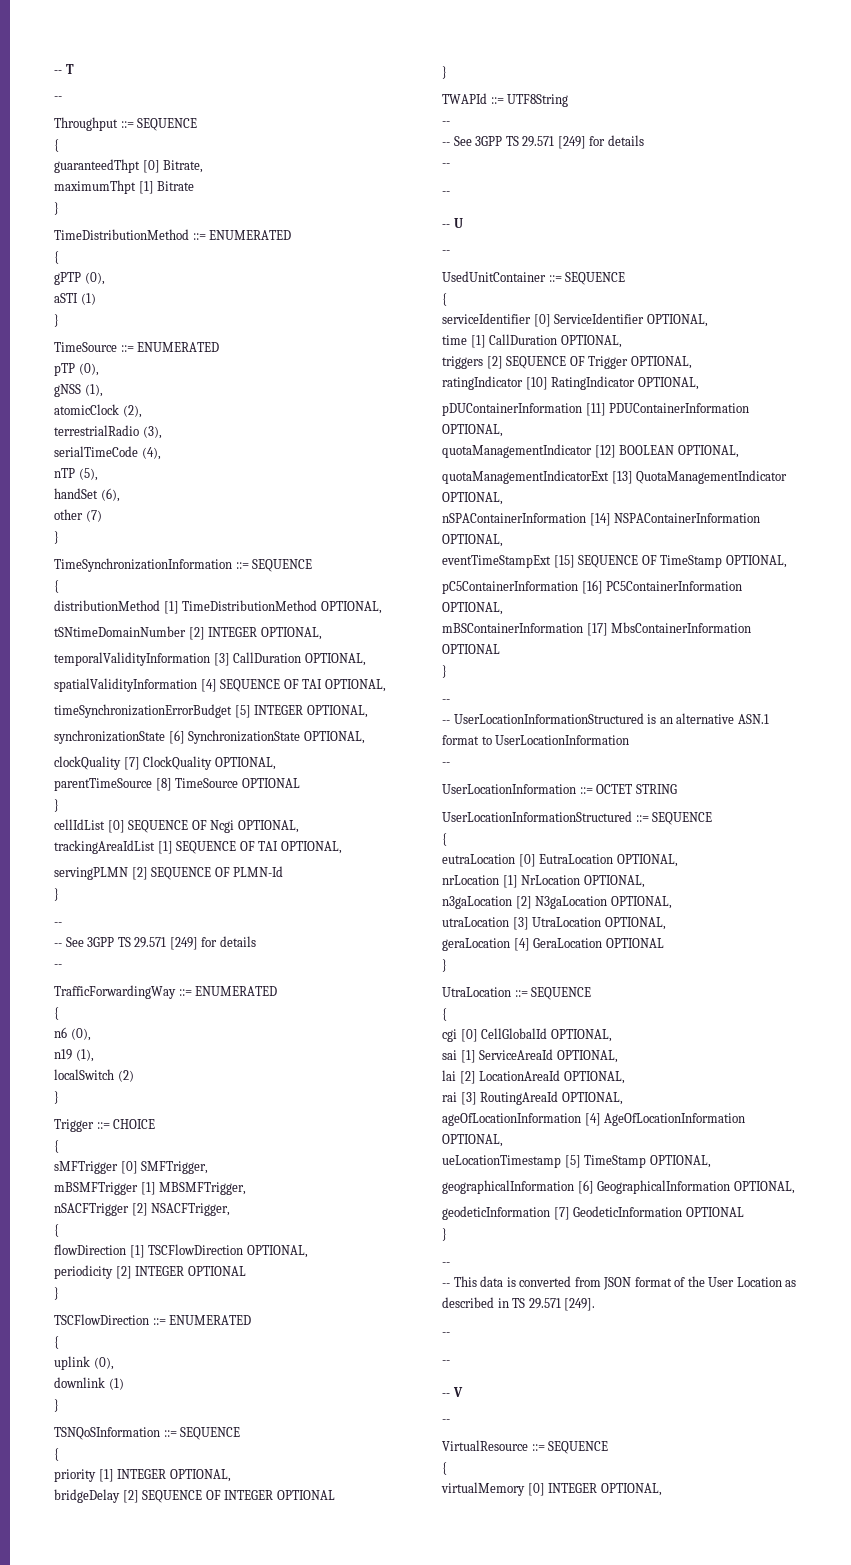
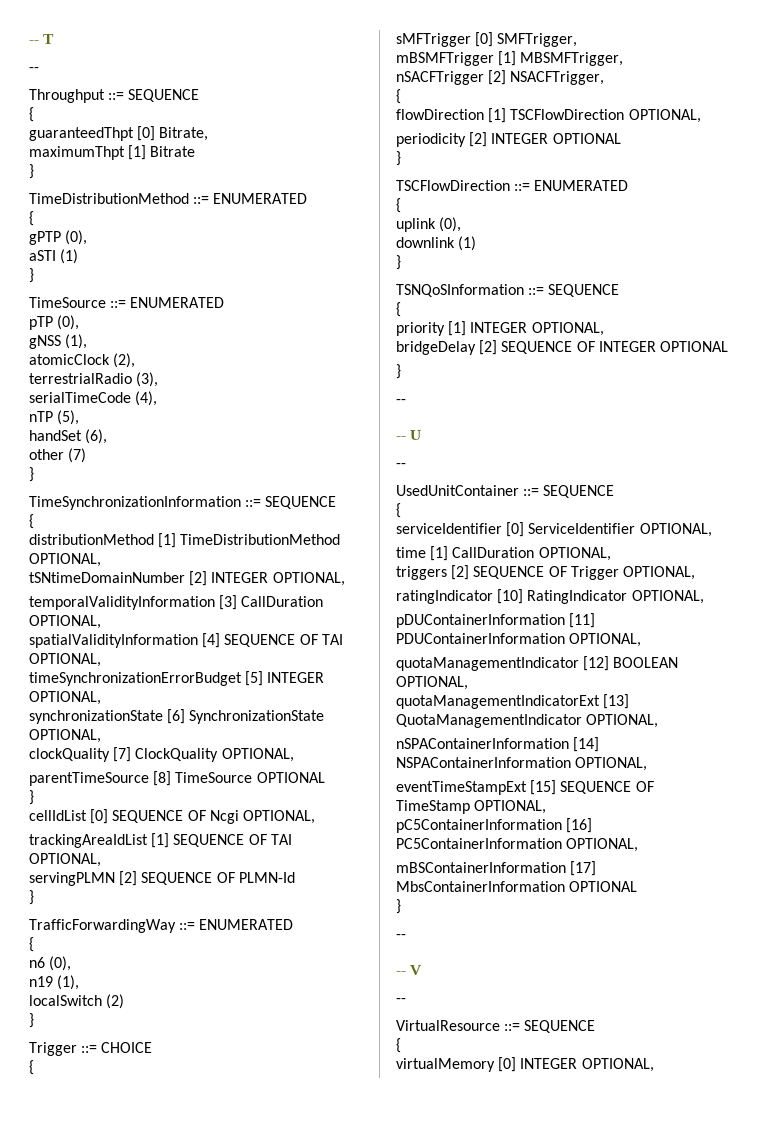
  servingPLMN [2] SEQUENCE OF PLMN-Id
  }
- --
- -- See 3GPP TS 29.571 [249] for details
- --
- TWAPId ::= UTF8String
- --
- -- See 3GPP TS 29.571 [249] for details
- --
- -- UserLocationInformationStructured is an alternative ASN.1 format to UserLocationInformation
- --
- UserLocationInformation ::= OCTET STRING
- UserLocationInformationStructured ::= SEQUENCE
- {
- eutraLocation [0] EutraLocation OPTIONAL,
- nrLocation [1] NrLocation OPTIONAL,
- n3gaLocation [2] N3gaLocation OPTIONAL,
- utraLocation [3] UtraLocation OPTIONAL,
- geraLocation [4] GeraLocation OPTIONAL
- }
- UtraLocation ::= SEQUENCE
- {
- cgi [0] CellGlobalId OPTIONAL,
- sai [1] ServiceAreaId OPTIONAL,
- lai [2] LocationAreaId OPTIONAL,
- rai [3] RoutingAreaId OPTIONAL,
- ageOfLocationInformation [4] AgeOfLocationInformation OPTIONAL,
- ueLocationTimestamp [5] TimeStamp OPTIONAL,
- geographicalInformation [6] GeographicalInformation OPTIONAL,
- geodeticInformation [7] GeodeticInformation OPTIONAL
- }
- --
- -- This data is converted from JSON format of the User Location as described in TS 29.571 [249].
- --
- --

